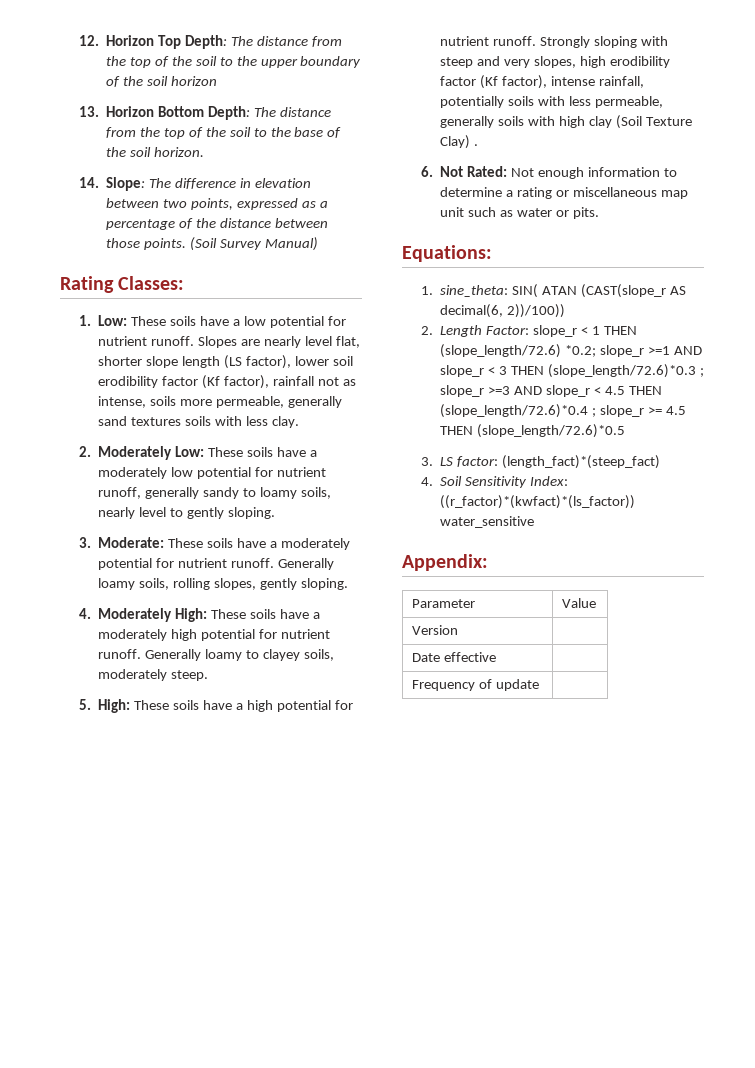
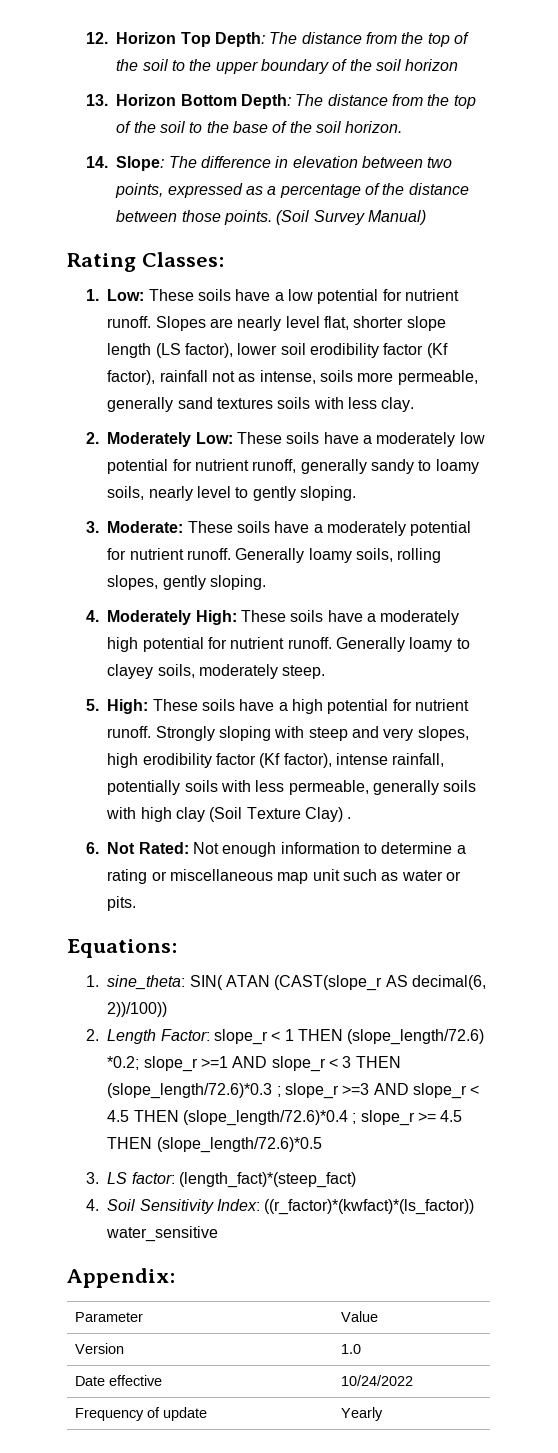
- Version |
+ Version | 1.0
- Date effective |
+ Date effective | 10/24/2022
- Frequency of update |
+ Frequency of update | Yearly

